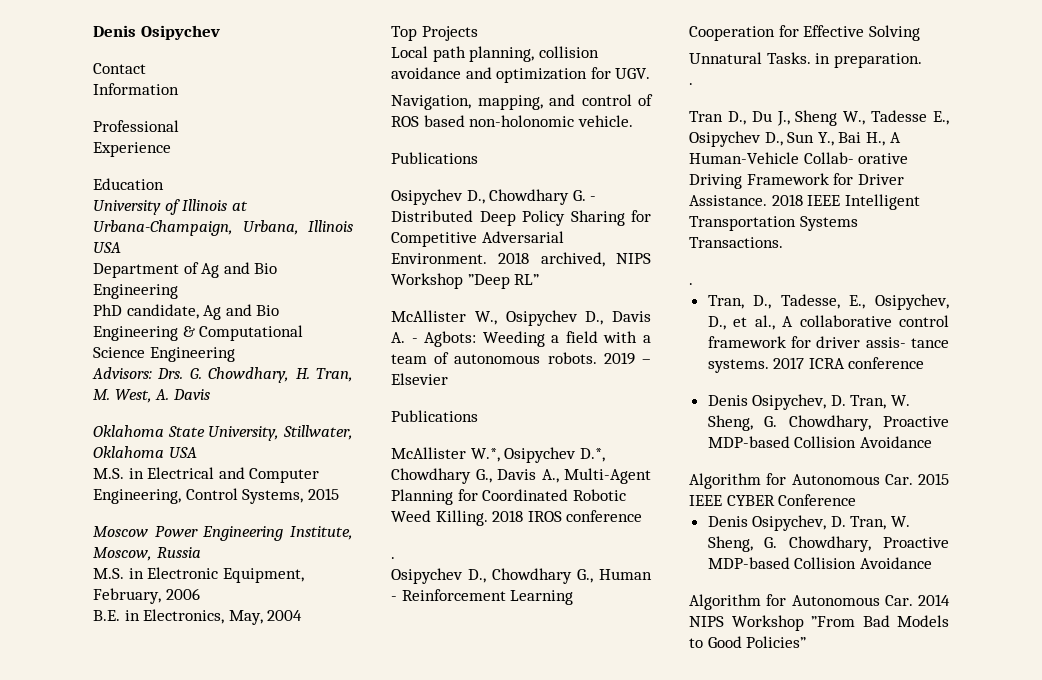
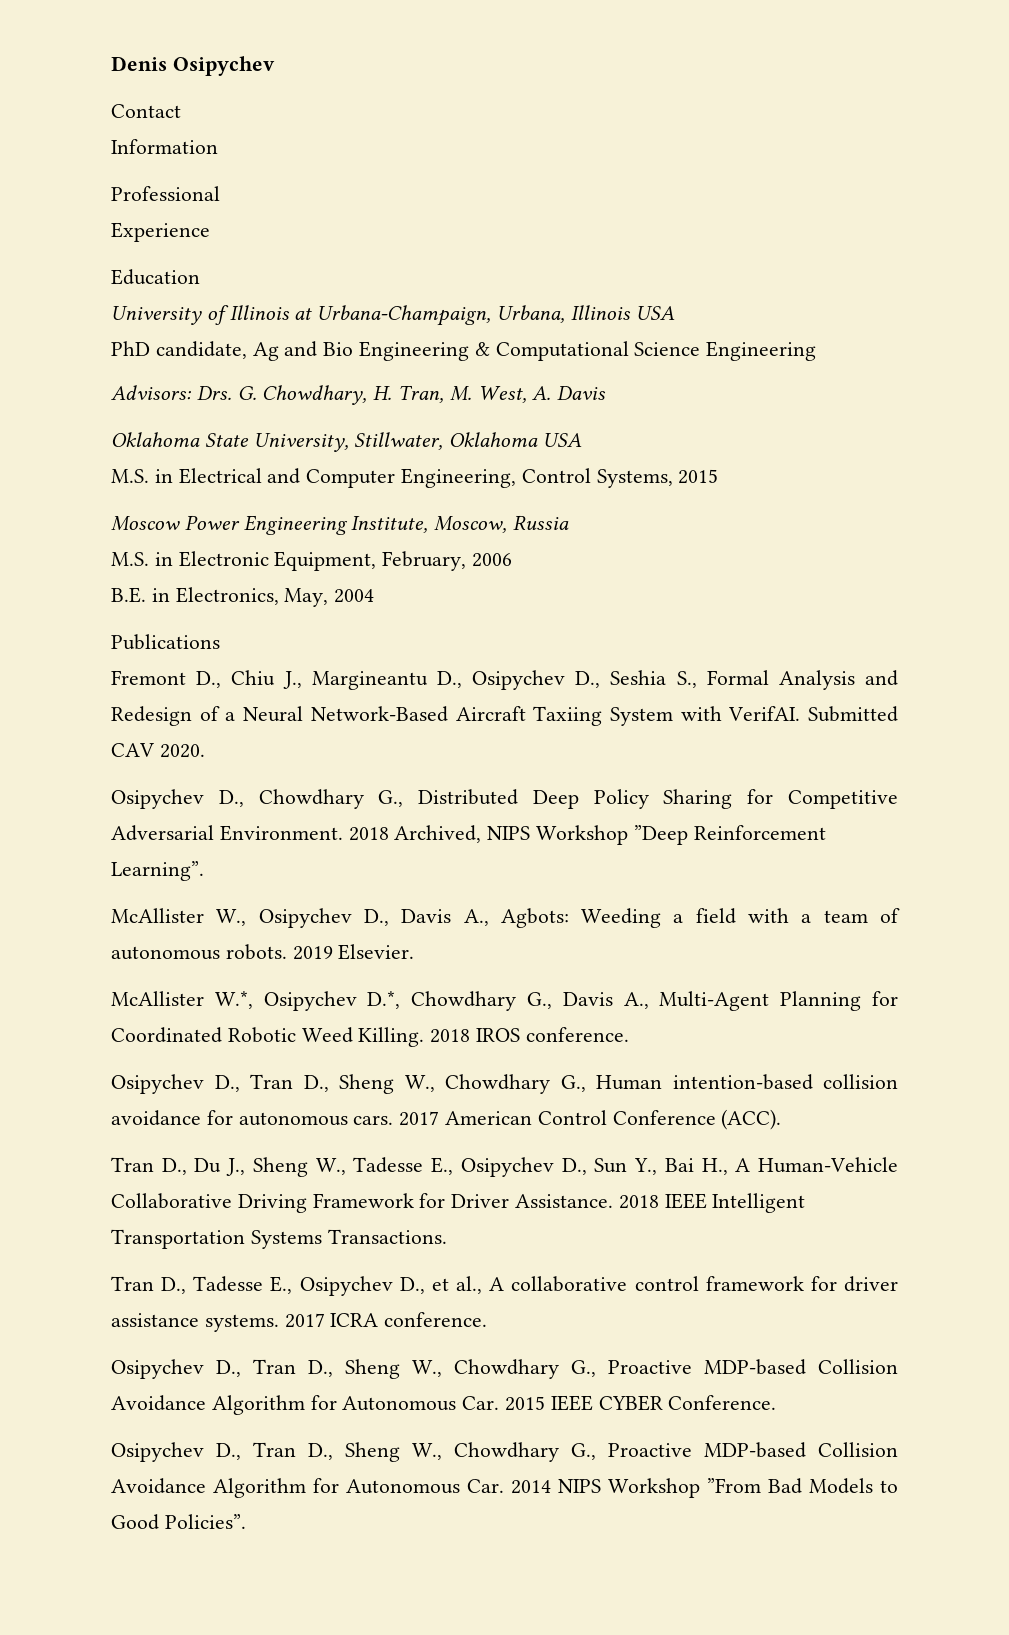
- Department of Ag and Bio Engineering
- Top Projects
- Local path planning, collision avoidance and optimization for UGV.
- Navigation, mapping, and control of ROS based non-holonomic vehicle.
  Publications
- Osipychev D., Chowdhary G. - Distributed Deep Policy Sharing for Competitive Adversarial Environment.
+ Fremont D., Chiu J., Margineantu D., Osipychev D., Seshia S., Formal Analysis and Redesign of a Neural Network-Based Aircraft Taxiing System with VerifAI. Submitted CAV 2020.
+ Osipychev D., Chowdhary G., Distributed Deep Policy Sharing for Competitive Adversarial Environment.
- 2018 archived, NIPS Workshop ”Deep RL”
+ 2018 Archived, NIPS Workshop ”Deep Reinforcement Learning”.
- McAllister W., Osipychev D., Davis A. - Agbots: Weeding a field with a team of autonomous robots.
+ McAllister W., Osipychev D., Davis A., Agbots: Weeding a field with a team of autonomous robots.
- 2019 – Elsevier
- Publications
+ 2019 Elsevier.
- 2018 IROS conference
- .
- Osipychev D., Chowdhary G., Human - Reinforcement Learning Cooperation for Effective Solving
- Unnatural Tasks. in preparation.
- .
+ 2018 IROS conference.
+ Osipychev D., Tran D., Sheng W., Chowdhary G., Human intention-based collision avoidance for autonomous cars. 2017 American Control Conference (ACC).
- Tran D., Du J., Sheng W., Tadesse E., Osipychev D., Sun Y., Bai H., A Human-Vehicle Collab- orative Driving Framework for Driver Assistance.
+ Tran D., Du J., Sheng W., Tadesse E., Osipychev D., Sun Y., Bai H., A Human-Vehicle Collaborative Driving Framework for Driver Assistance.
  2018 IEEE Intelligent Transportation Systems Transactions.
- .
- Tran, D., Tadesse, E., Osipychev, D., et al., A collaborative control framework for driver assis- tance systems.
+ Tran D., Tadesse E., Osipychev D., et al., A collaborative control framework for driver assistance systems.
- 2017 ICRA conference
- Denis Osipychev, D. Tran, W. Sheng, G. Chowdhary, Proactive MDP-based Collision Avoidance
- Algorithm for Autonomous Car. 2015 IEEE CYBER Conference
- Denis Osipychev, D. Tran, W. Sheng, G. Chowdhary, Proactive MDP-based Collision Avoidance
- Algorithm for Autonomous Car. 2014 NIPS Workshop ”From Bad Models to Good Policies”
+ 2017 ICRA conference.
+ Osipychev D., Tran D., Sheng W., Chowdhary G., Proactive MDP-based Collision Avoidance Algorithm for Autonomous Car. 2015 IEEE CYBER Conference.
+ Osipychev D., Tran D., Sheng W., Chowdhary G., Proactive MDP-based Collision Avoidance Algorithm for Autonomous Car. 2014 NIPS Workshop ”From Bad Models to Good Policies”.

